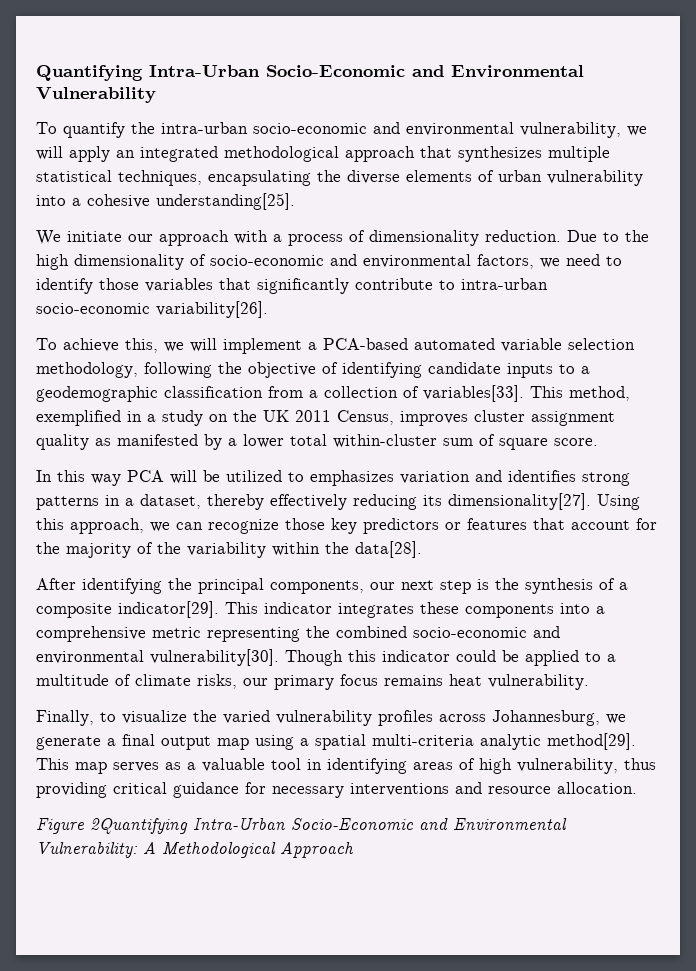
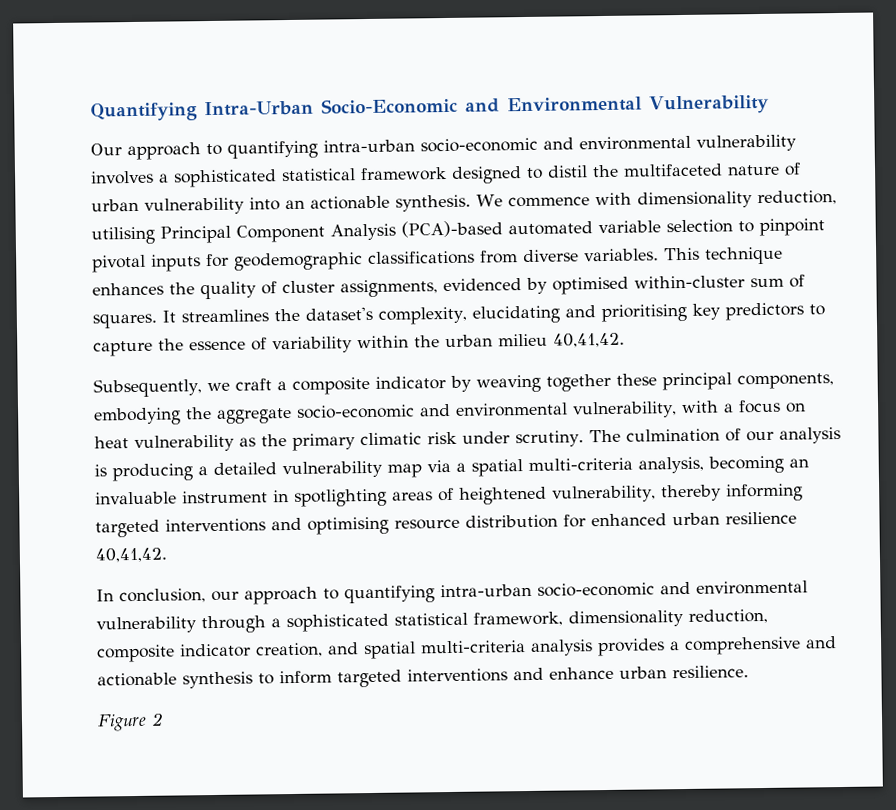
- To quantify the intra-urban socio-economic and environmental vulnerability, we will apply an integrated methodological approach that synthesizes multiple statistical techniques, encapsulating the diverse elements of urban vulnerability into a cohesive understanding[25].
- We initiate our approach with a process of dimensionality reduction. Due to the high dimensionality of socio-economic and environmental factors, we need to identify those variables that significantly contribute to intra-urban socio-economic variability[26].
- To achieve this, we will implement a PCA-based automated variable selection methodology, following the objective of identifying candidate inputs to a geodemographic classification from a collection of variables[33]. This method, exemplified in a study on the UK 2011 Census, improves cluster assignment quality as manifested by a lower total within-cluster sum of square score.
- In this way PCA will be utilized to emphasizes variation and identifies strong patterns in a dataset, thereby effectively reducing its dimensionality[27]. Using this approach, we can recognize those key predictors or features that account for the majority of the variability within the data[28].
- After identifying the principal components, our next step is the synthesis of a composite indicator[29]. This indicator integrates these components into a comprehensive metric representing the combined socio-economic and environmental vulnerability[30]. Though this indicator could be applied to a multitude of climate risks, our primary focus remains heat vulnerability.
- Finally, to visualize the varied vulnerability profiles across Johannesburg, we generate a final output map using a spatial multi-criteria analytic method[29]. This map serves as a valuable tool in identifying areas of high vulnerability, thus providing critical guidance for necessary interventions and resource allocation.
- Figure 2Quantifying Intra-Urban Socio-Economic and Environmental Vulnerability: A Methodological Approach
+ Our approach to quantifying intra-urban socio-economic and environmental vulnerability involves a sophisticated statistical framework designed to distil the multifaceted nature of urban vulnerability into an actionable synthesis. We commence with dimensionality reduction, utilising Principal Component Analysis (PCA)-based automated variable selection to pinpoint pivotal inputs for geodemographic classifications from diverse variables. This technique enhances the quality of cluster assignments, evidenced by optimised within-cluster sum of squares. It streamlines the dataset's complexity, elucidating and prioritising key predictors to capture the essence of variability within the urban milieu 40,41,42.
+ Subsequently, we craft a composite indicator by weaving together these principal components, embodying the aggregate socio-economic and environmental vulnerability, with a focus on heat vulnerability as the primary climatic risk under scrutiny. The culmination of our analysis is producing a detailed vulnerability map via a spatial multi-criteria analysis, becoming an invaluable instrument in spotlighting areas of heightened vulnerability, thereby informing targeted interventions and optimising resource distribution for enhanced urban resilience 40,41,42.
+ In conclusion, our approach to quantifying intra-urban socio-economic and environmental vulnerability through a sophisticated statistical framework, dimensionality reduction, composite indicator creation, and spatial multi-criteria analysis provides a comprehensive and actionable synthesis to inform targeted interventions and enhance urban resilience.
+ Figure 2

